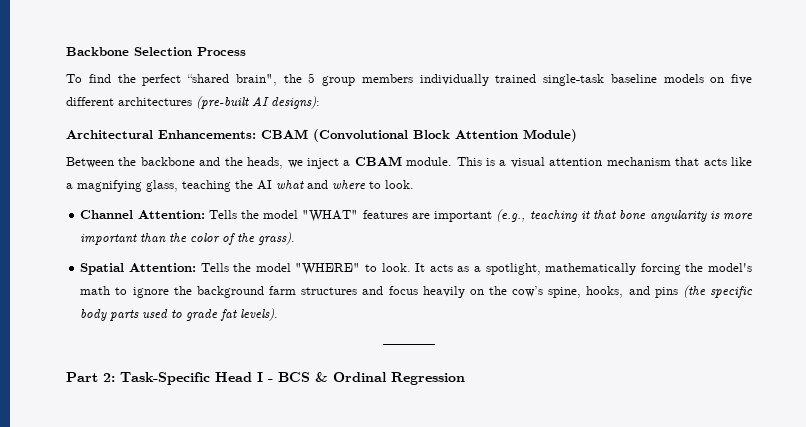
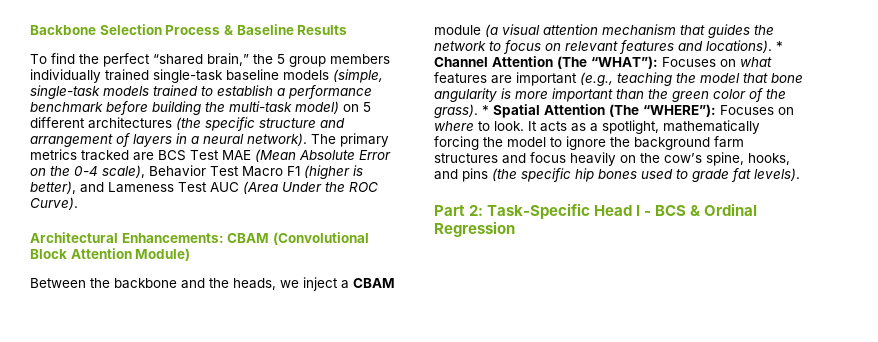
- Backbone Selection Process
+ Backbone Selection Process & Baseline Results
- To find the perfect “shared brain", the 5 group members individually trained single-task baseline models on five different architectures (pre-built AI designs):
+ To find the perfect “shared brain,” the 5 group members individually trained single-task baseline models (simple, single-task models trained to establish a performance benchmark before building the multi-task model) on 5 different architectures (the specific structure and arrangement of layers in a neural network). The primary metrics tracked are BCS Test MAE (Mean Absolute Error on the 0-4 scale), Behavior Test Macro F1 (higher is better), and Lameness Test AUC (Area Under the ROC Curve).
- Between the backbone and the heads, we inject a CBAM module. This is a visual attention mechanism that acts like a magnifying glass, teaching the AI what and where to look.
- Channel Attention: Tells the model "WHAT" features are important (e.g., teaching it that bone angularity is more important than the color of the grass).
- Spatial Attention: Tells the model "WHERE" to look.
+ Between the backbone and the heads, we inject a CBAM module (a visual attention mechanism that guides the network to focus on relevant features and locations). * Channel Attention (The “WHAT”): Focuses on what features are important (e.g., teaching the model that bone angularity is more important than the green color of the grass). * Spatial Attention (The “WHERE”): Focuses on where to look.
- It acts as a spotlight, mathematically forcing the model's math to ignore the background farm structures and focus heavily on the cow’s spine, hooks, and pins (the specific body parts used to grade fat levels).
+ It acts as a spotlight, mathematically forcing the model to ignore the background farm structures and focus heavily on the cow’s spine, hooks, and pins (the specific hip bones used to grade fat levels).
- ————

